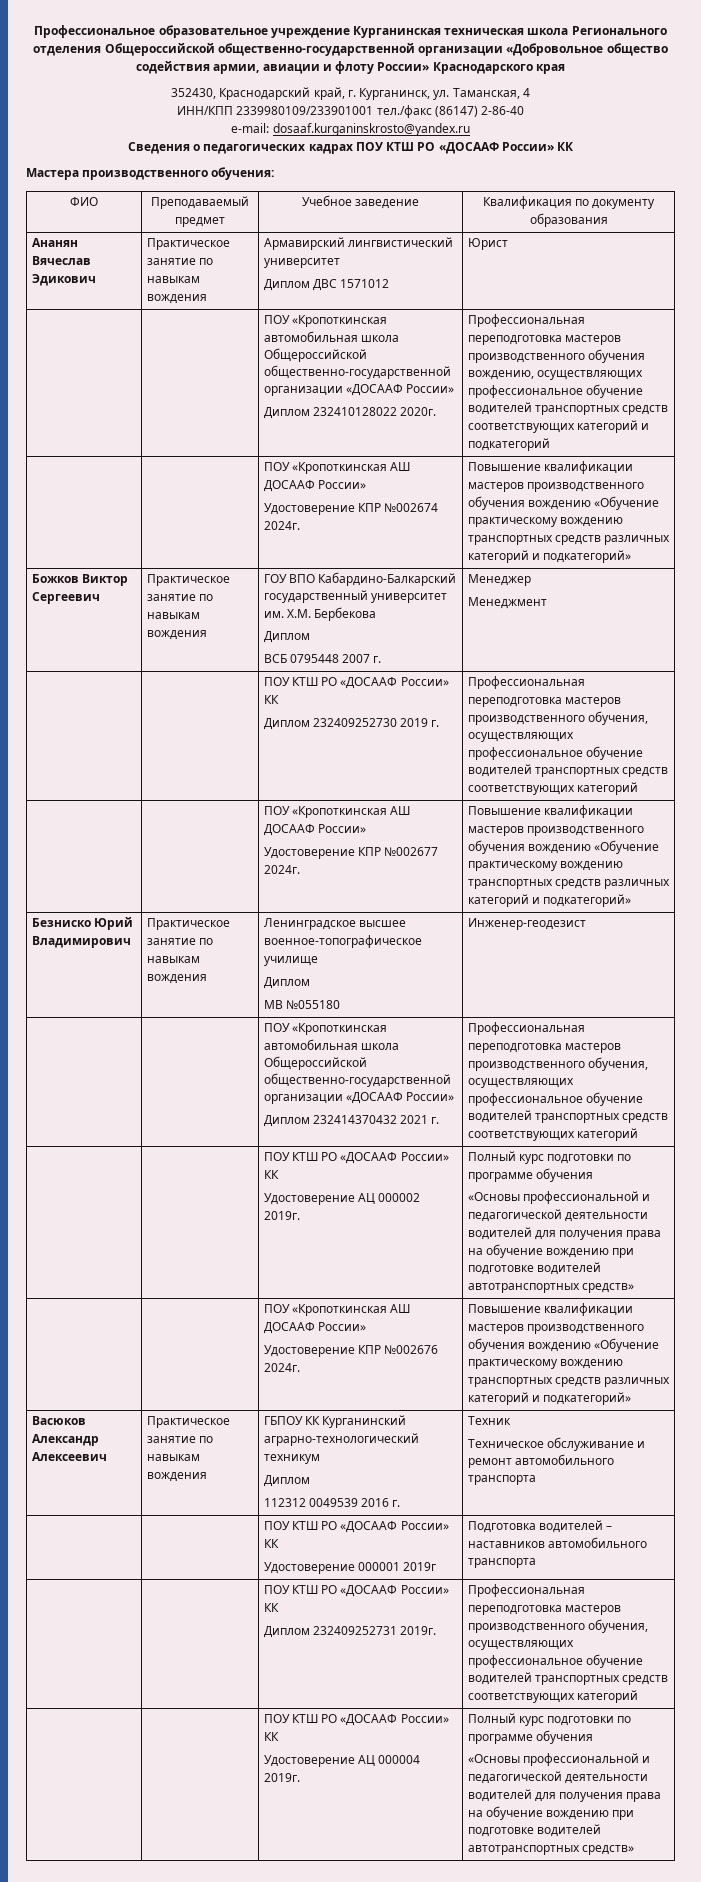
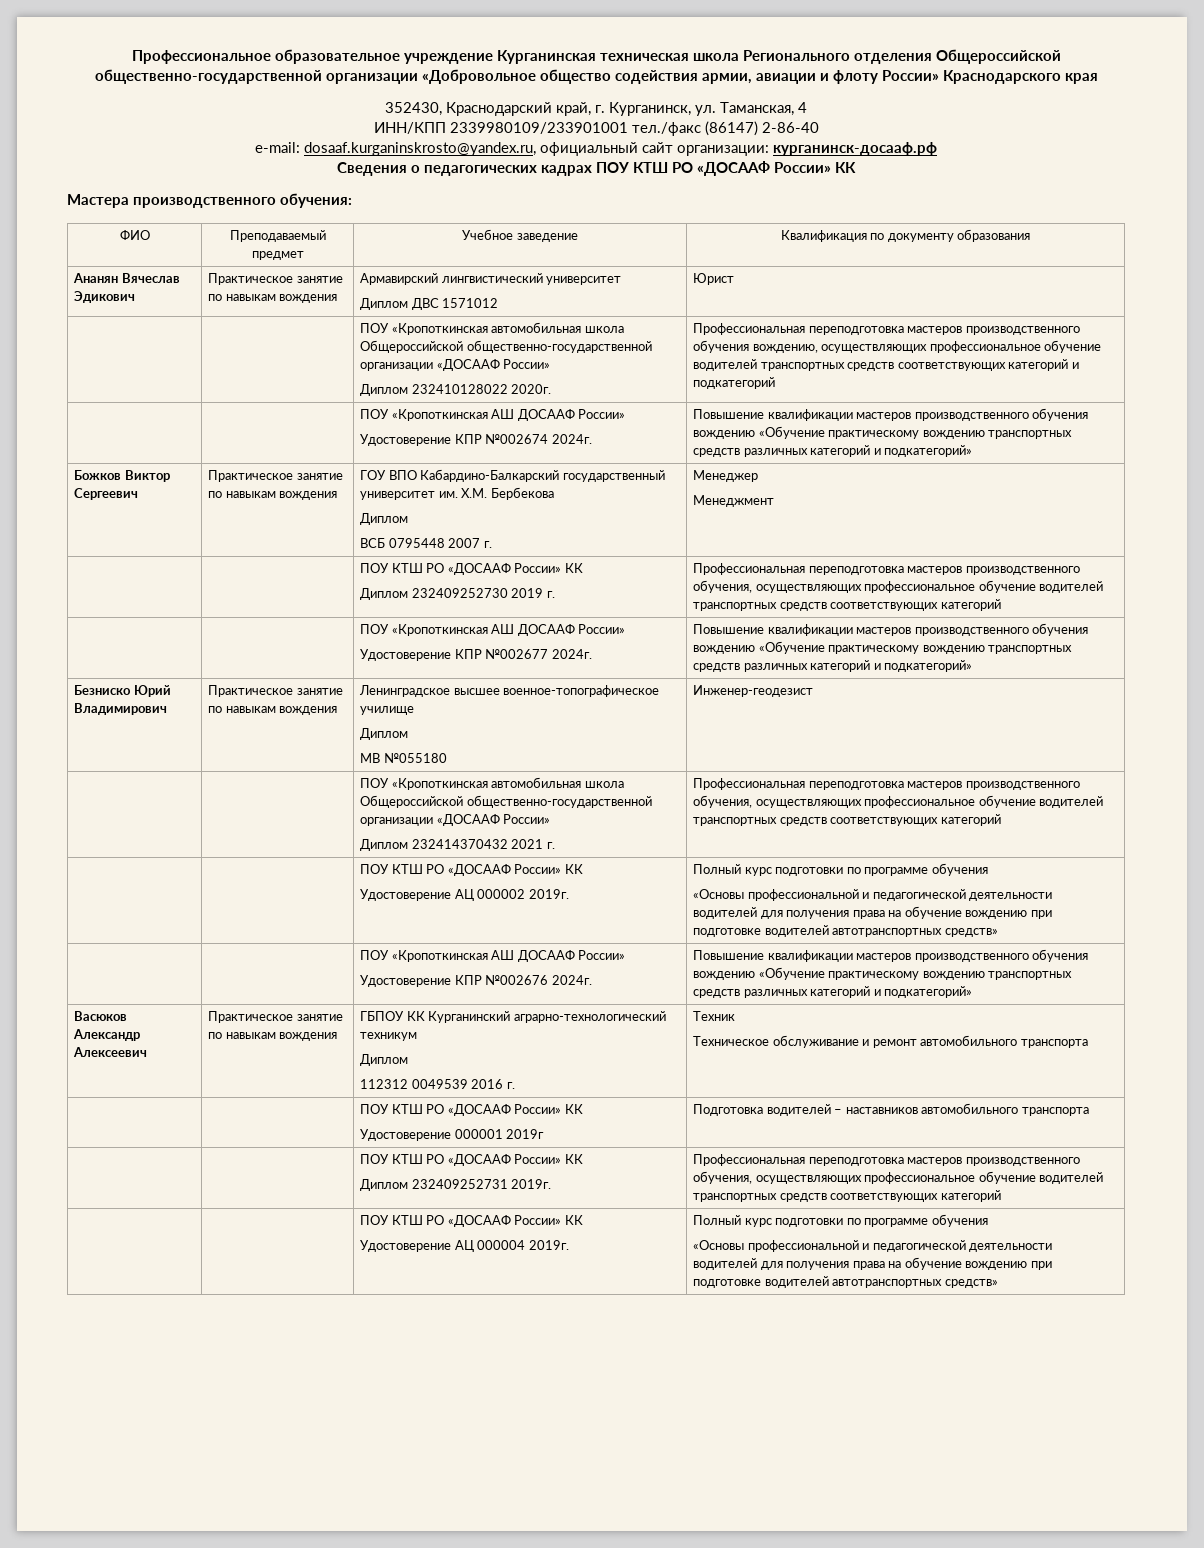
- е-mail: dosaaf.kurganinskrosto@yandex.ru
+ е-mail: dosaaf.kurganinskrosto@yandex.ru, официальный сайт организации: курганинск-досааф.рф

